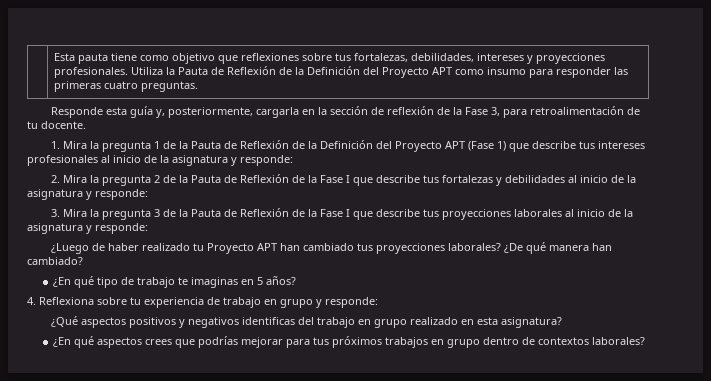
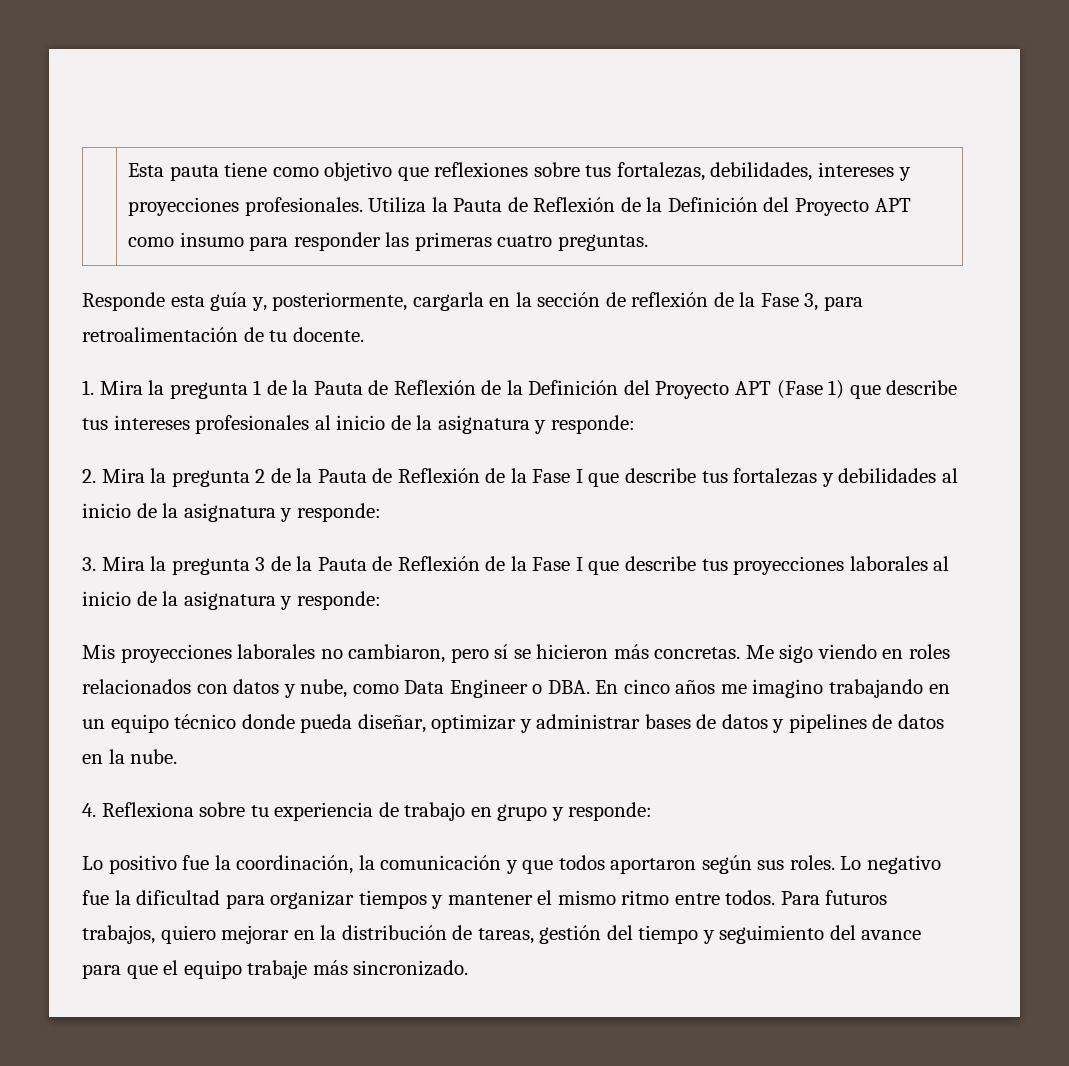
- ¿Luego de haber realizado tu Proyecto APT han cambiado tus proyecciones laborales? ¿De qué manera han cambiado?
- ¿En qué tipo de trabajo te imaginas en 5 años?
+ Mis proyecciones laborales no cambiaron, pero sí se hicieron más concretas. Me sigo viendo en roles relacionados con datos y nube, como Data Engineer o DBA. En cinco años me imagino trabajando en un equipo técnico donde pueda diseñar, optimizar y administrar bases de datos y pipelines de datos en la nube.
- ¿Qué aspectos positivos y negativos identificas del trabajo en grupo realizado en esta asignatura?
- ¿En qué aspectos crees que podrías mejorar para tus próximos trabajos en grupo dentro de contextos laborales?
+ Lo positivo fue la coordinación, la comunicación y que todos aportaron según sus roles. Lo negativo fue la dificultad para organizar tiempos y mantener el mismo ritmo entre todos. Para futuros trabajos, quiero mejorar en la distribución de tareas, gestión del tiempo y seguimiento del avance para que el equipo trabaje más sincronizado.

